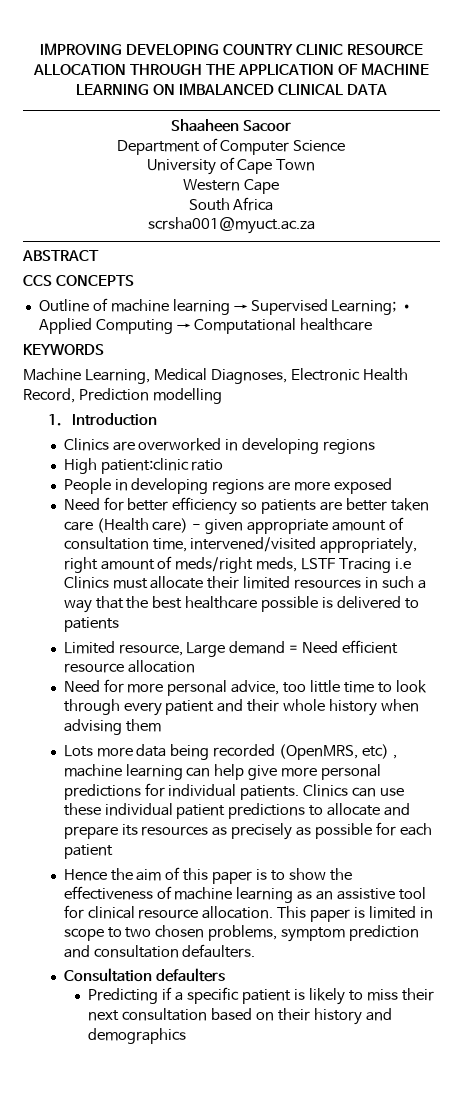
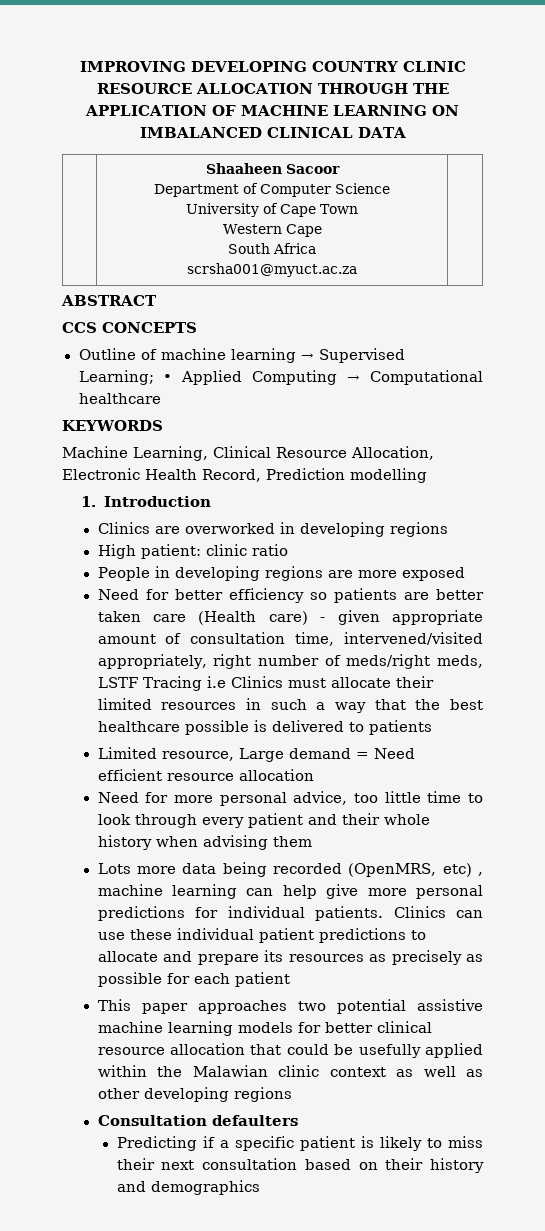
- Machine Learning, Medical Diagnoses, Electronic Health Record, Prediction modelling
+ Machine Learning, Clinical Resource Allocation, Electronic Health Record, Prediction modelling
- High patient:clinic ratio
+ High patient: clinic ratio
- Need for better efficiency so patients are better taken care (Health care) - given appropriate amount of consultation time, intervened/visited appropriately, right amount of meds/right meds, LSTF Tracing i.e Clinics must allocate their limited resources in such a way that the best healthcare possible is delivered to patients
+ Need for better efficiency so patients are better taken care (Health care) - given appropriate amount of consultation time, intervened/visited appropriately, right number of meds/right meds, LSTF Tracing i.e Clinics must allocate their limited resources in such a way that the best healthcare possible is delivered to patients
- Hence the aim of this paper is to show the effectiveness of machine learning as an assistive tool for clinical resource allocation. This paper is limited in scope to two chosen problems, symptom prediction and consultation defaulters.
+ This paper approaches two potential assistive machine learning models for better clinical resource allocation that could be usefully applied within the Malawian clinic context as well as other developing regions

